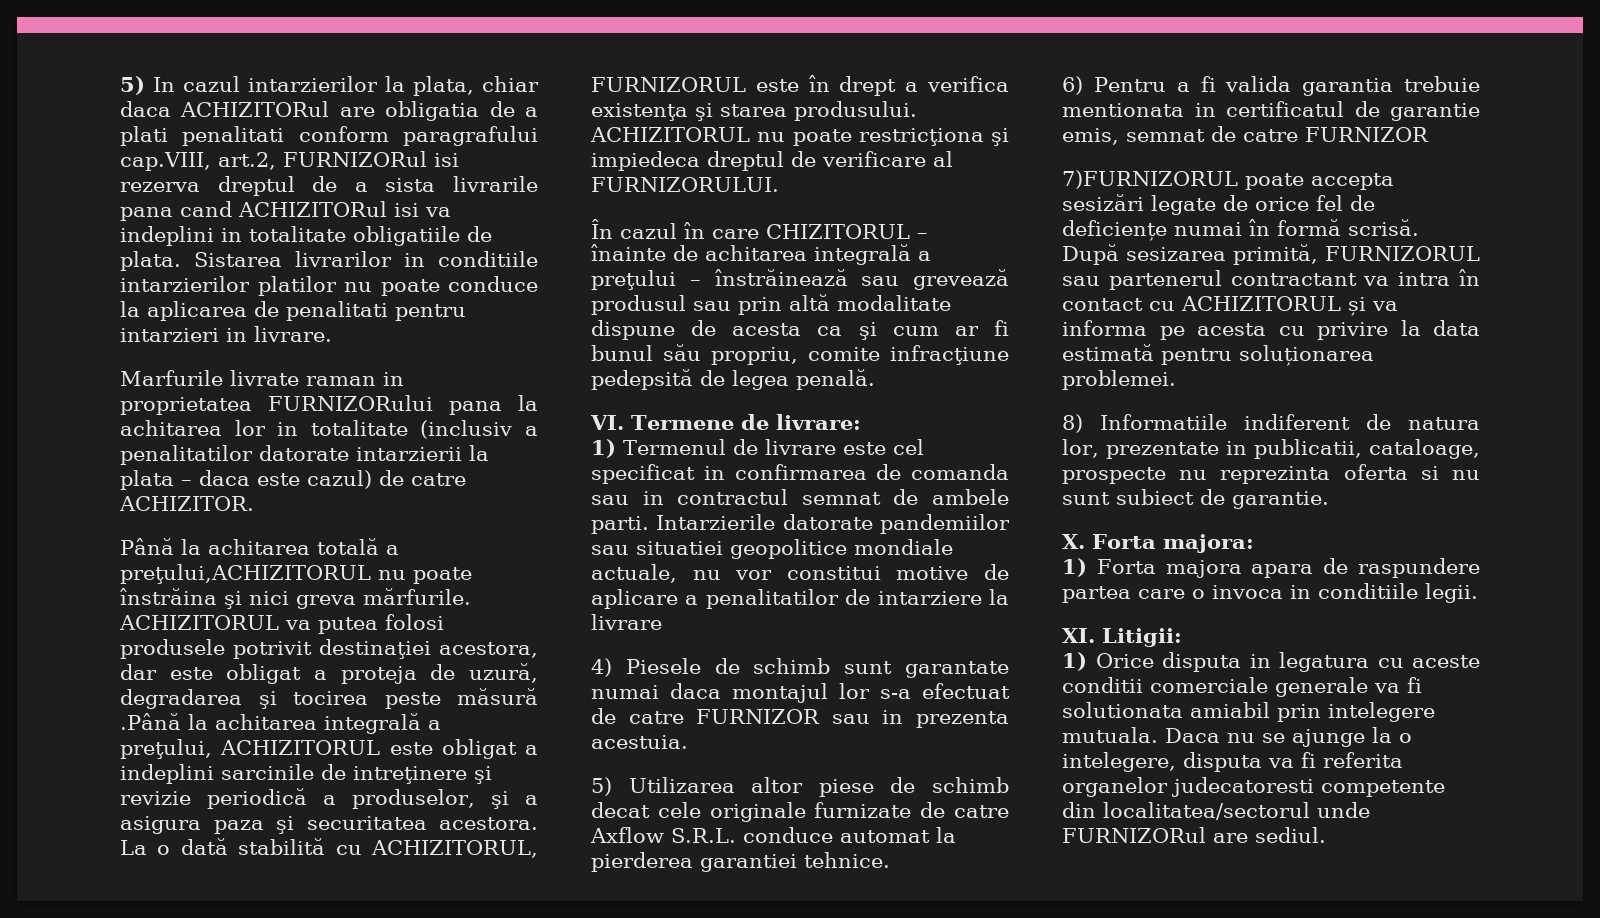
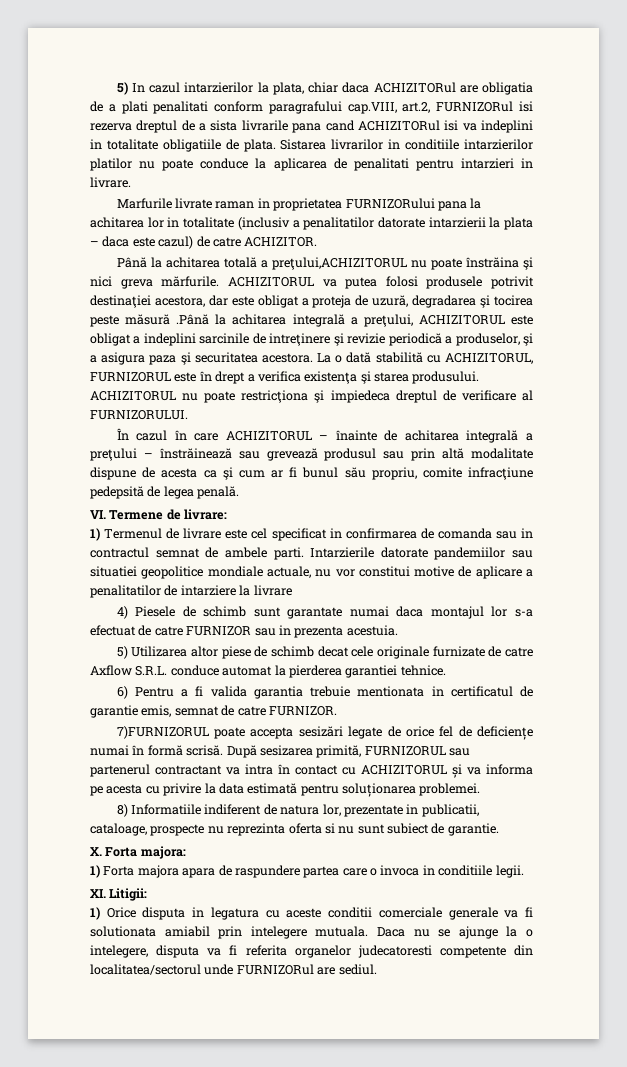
- În cazul în care CHIZITORUL – înainte de achitarea integrală a preţului – înstrăinează sau grevează produsul sau prin altă modalitate dispune de acesta ca şi cum ar fi bunul său propriu, comite infracţiune pedepsită de legea penală.
+ În cazul în care ACHIZITORUL – înainte de achitarea integrală a preţului – înstrăinează sau grevează produsul sau prin altă modalitate dispune de acesta ca şi cum ar fi bunul său propriu, comite infracţiune pedepsită de legea penală.
- 6) Pentru a fi valida garantia trebuie mentionata in certificatul de garantie emis, semnat de catre FURNIZOR
+ 6) Pentru a fi valida garantia trebuie mentionata in certificatul de garantie emis, semnat de catre FURNIZOR.

